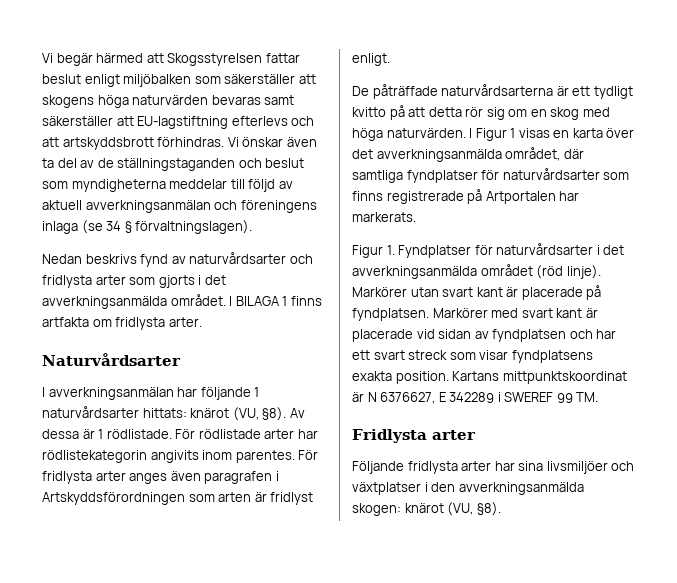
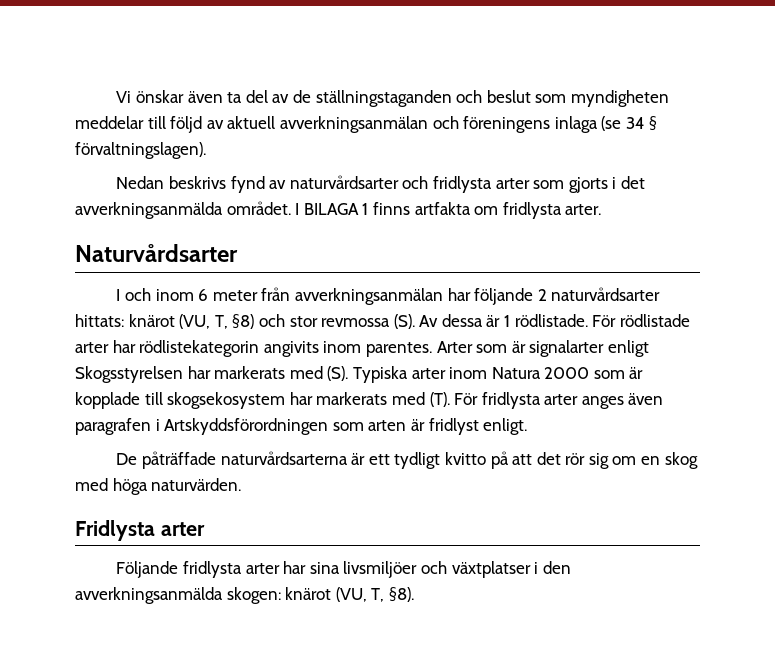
- Vi begär härmed att Skogsstyrelsen fattar beslut enligt miljöbalken som säkerställer att skogens höga naturvärden bevaras samt säkerställer att EU-lagstiftning efterlevs och att artskyddsbrott förhindras. Vi önskar även ta del av de ställningstaganden och beslut som myndigheterna meddelar till följd av aktuell avverkningsanmälan och föreningens inlaga (se 34 § förvaltningslagen).
+ Vi önskar även ta del av de ställningstaganden och beslut som myndigheten meddelar till följd av aktuell avverkningsanmälan och föreningens inlaga (se 34 § förvaltningslagen).
- I avverkningsanmälan har följande 1 naturvårdsarter hittats: knärot (VU, §8). Av dessa är 1 rödlistade.
+ I och inom 6 meter från avverkningsanmälan har följande 2 naturvårdsarter hittats: knärot (VU, T, §8) och stor revmossa (S). Av dessa är 1 rödlistade.
- För fridlysta arter anges även paragrafen i Artskyddsförordningen som arten är fridlyst enligt.
+ Arter som är signalarter enligt Skogsstyrelsen har markerats med (S). Typiska arter inom Natura 2000 som är kopplade till skogsekosystem har markerats med (T). För fridlysta arter anges även paragrafen i Artskyddsförordningen som arten är fridlyst enligt.
- De påträffade naturvårdsarterna är ett tydligt kvitto på att detta rör sig om en skog med höga naturvärden. I Figur 1 visas en karta över det avverkningsanmälda området, där samtliga fyndplatser för naturvårdsarter som finns registrerade på Artportalen har markerats.
- Figur 1. Fyndplatser för naturvårdsarter i det avverkningsanmälda området (röd linje). Markörer utan svart kant är placerade på fyndplatsen. Markörer med svart kant är placerade vid sidan av fyndplatsen och har ett svart streck som visar fyndplatsens exakta position. Kartans mittpunktskoordinat är N 6376627, E 342289 i SWEREF 99 TM.
+ De påträffade naturvårdsarterna är ett tydligt kvitto på att det rör sig om en skog med höga naturvärden.
- Följande fridlysta arter har sina livsmiljöer och växtplatser i den avverkningsanmälda skogen: knärot (VU, §8).
+ Följande fridlysta arter har sina livsmiljöer och växtplatser i den avverkningsanmälda skogen: knärot (VU, T, §8).

